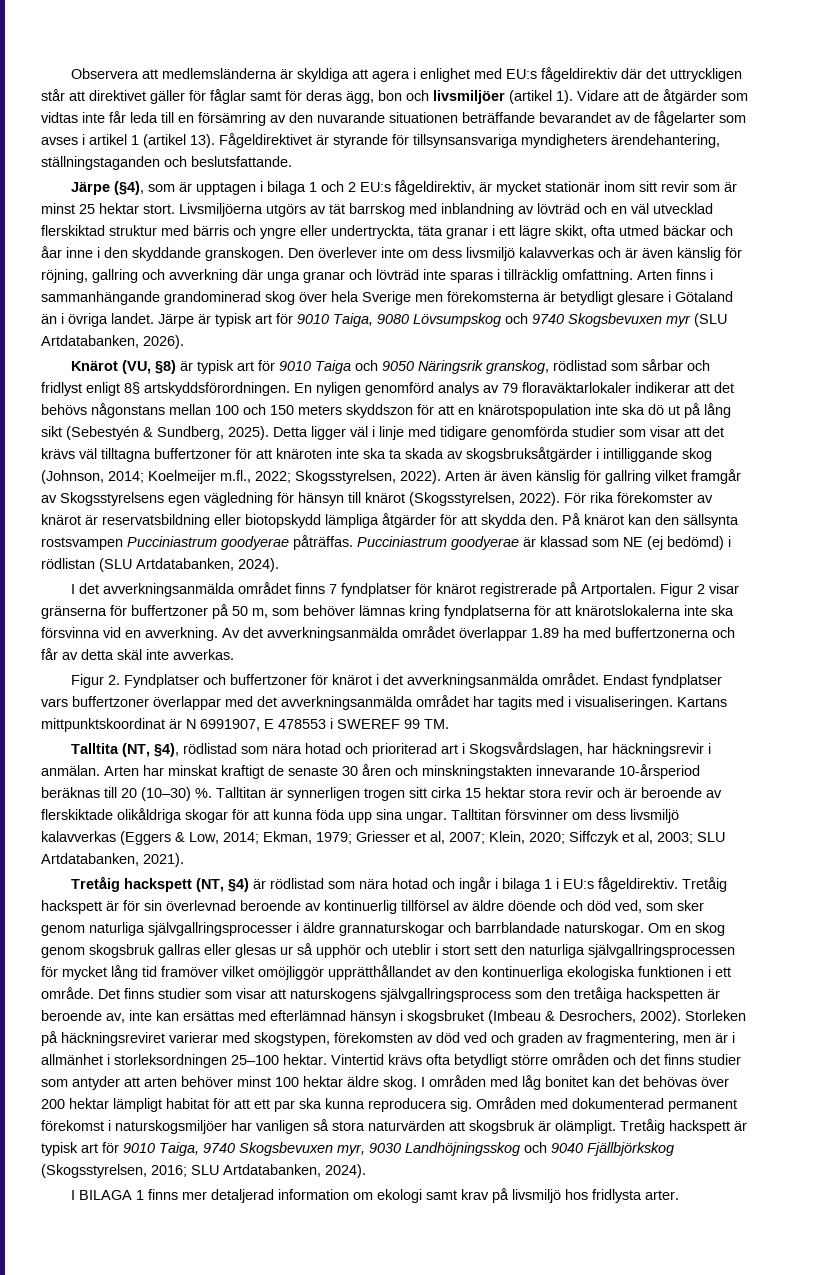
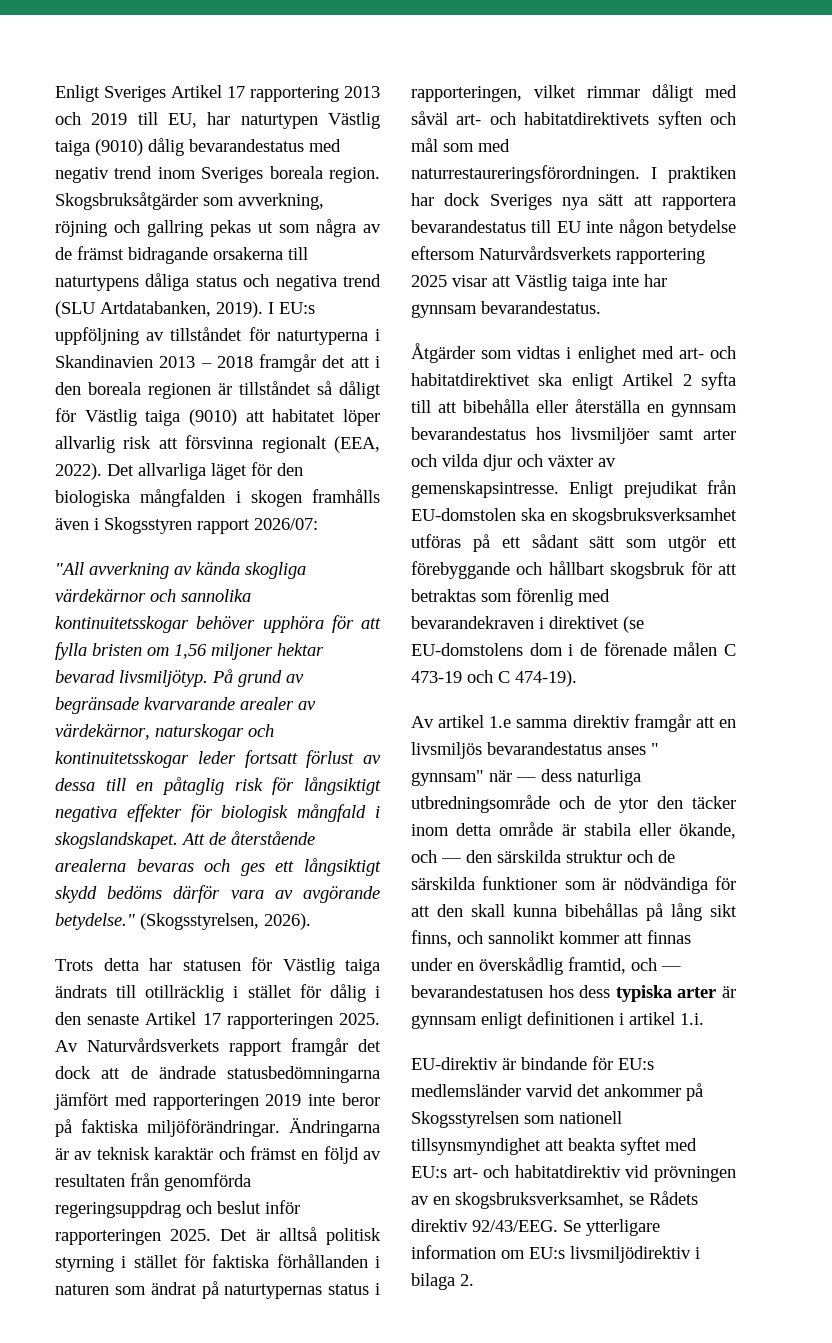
- Observera att medlemsländerna är skyldiga att agera i enlighet med EU:s fågeldirektiv där det uttryckligen står att direktivet gäller för fåglar samt för deras ägg, bon och livsmiljöer (artikel 1). Vidare att de åtgärder som vidtas inte får leda till en försämring av den nuvarande situationen beträffande bevarandet av de fågelarter som avses i artikel 1 (artikel 13). Fågeldirektivet är styrande för tillsynsansvariga myndigheters ärendehantering, ställningstaganden och beslutsfattande.
- Järpe (§4), som är upptagen i bilaga 1 och 2 EU:s fågeldirektiv, är mycket stationär inom sitt revir som är minst 25 hektar stort. Livsmiljöerna utgörs av tät barrskog med inblandning av lövträd och en väl utvecklad flerskiktad struktur med bärris och yngre eller undertryckta, täta granar i ett lägre skikt, ofta utmed bäckar och åar inne i den skyddande granskogen. Den överlever inte om dess livsmiljö kalavverkas och är även känslig för röjning, gallring och avverkning där unga granar och lövträd inte sparas i tillräcklig omfattning. Arten finns i sammanhängande grandominerad skog över hela Sverige men förekomsterna är betydligt glesare i Götaland än i övriga landet. Järpe är typisk art för 9010 Taiga, 9080 Lövsumpskog och 9740 Skogsbevuxen myr (SLU Artdatabanken, 2026).
- Knärot (VU, §8) är typisk art för 9010 Taiga och 9050 Näringsrik granskog, rödlistad som sårbar och fridlyst enligt 8§ artskyddsförordningen. En nyligen genomförd analys av 79 floraväktarlokaler indikerar att det behövs någonstans mellan 100 och 150 meters skyddszon för att en knärotspopulation inte ska dö ut på lång sikt (Sebestyén & Sundberg, 2025). Detta ligger väl i linje med tidigare genomförda studier som visar att det krävs väl tilltagna buffertzoner för att knäroten inte ska ta skada av skogsbruksåtgärder i intilliggande skog (Johnson, 2014; Koelmeijer m.fl., 2022; Skogsstyrelsen, 2022). Arten är även känslig för gallring vilket framgår av Skogsstyrelsens egen vägledning för hänsyn till knärot (Skogsstyrelsen, 2022). För rika förekomster av knärot är reservatsbildning eller biotopskydd lämpliga åtgärder för att skydda den. På knärot kan den sällsynta rostsvampen Pucciniastrum goodyerae påträffas. Pucciniastrum goodyerae är klassad som NE (ej bedömd) i rödlistan (SLU Artdatabanken, 2024).
- I det avverkningsanmälda området finns 7 fyndplatser för knärot registrerade på Artportalen. Figur 2 visar gränserna för buffertzoner på 50 m, som behöver lämnas kring fyndplatserna för att knärotslokalerna inte ska försvinna vid en avverkning. Av det avverkningsanmälda området överlappar 1.89 ha med buffertzonerna och får av detta skäl inte avverkas.
- Figur 2. Fyndplatser och buffertzoner för knärot i det avverkningsanmälda området. Endast fyndplatser vars buffertzoner överlappar med det avverkningsanmälda området har tagits med i visualiseringen. Kartans mittpunktskoordinat är N 6991907, E 478553 i SWEREF 99 TM.
- Talltita (NT, §4), rödlistad som nära hotad och prioriterad art i Skogsvårdslagen, har häckningsrevir i anmälan. Arten har minskat kraftigt de senaste 30 åren och minskningstakten innevarande 10-årsperiod beräknas till 20 (10–30) %. Talltitan är synnerligen trogen sitt cirka 15 hektar stora revir och är beroende av flerskiktade olikåldriga skogar för att kunna föda upp sina ungar. Talltitan försvinner om dess livsmiljö kalavverkas (Eggers & Low, 2014; Ekman, 1979; Griesser et al, 2007; Klein, 2020; Siffczyk et al, 2003; SLU Artdatabanken, 2021).
- Tretåig hackspett (NT, §4) är rödlistad som nära hotad och ingår i bilaga 1 i EU:s fågeldirektiv. Tretåig hackspett är för sin överlevnad beroende av kontinuerlig tillförsel av äldre döende och död ved, som sker genom naturliga självgallringsprocesser i äldre grannaturskogar och barrblandade naturskogar. Om en skog genom skogsbruk gallras eller glesas ur så upphör och uteblir i stort sett den naturliga självgallringsprocessen för mycket lång tid framöver vilket omöjliggör upprätthållandet av den kontinuerliga ekologiska funktionen i ett område. Det finns studier som visar att naturskogens självgallringsprocess som den tretåiga hackspetten är beroende av, inte kan ersättas med efterlämnad hänsyn i skogsbruket (Imbeau & Desrochers, 2002). Storleken på häckningsreviret varierar med skogstypen, förekomsten av död ved och graden av fragmentering, men är i allmänhet i storleksordningen 25–100 hektar. Vintertid krävs ofta betydligt större områden och det finns studier som antyder att arten behöver minst 100 hektar äldre skog. I områden med låg bonitet kan det behövas över 200 hektar lämpligt habitat för att ett par ska kunna reproducera sig. Områden med dokumenterad permanent förekomst i naturskogsmiljöer har vanligen så stora naturvärden att skogsbruk är olämpligt. Tretåig hackspett är typisk art för 9010 Taiga, 9740 Skogsbevuxen myr, 9030 Landhöjningsskog och 9040 Fjällbjörkskog (Skogsstyrelsen, 2016; SLU Artdatabanken, 2024).
- I BILAGA 1 finns mer detaljerad information om ekologi samt krav på livsmiljö hos fridlysta arter.
+ Enligt Sveriges Artikel 17 rapportering 2013 och 2019 till EU, har naturtypen Västlig taiga (9010) dålig bevarandestatus med negativ trend inom Sveriges boreala region. Skogsbruksåtgärder som avverkning, röjning och gallring pekas ut som några av de främst bidragande orsakerna till naturtypens dåliga status och negativa trend (SLU Artdatabanken, 2019). I EU:s uppföljning av tillståndet för naturtyperna i Skandinavien 2013 – 2018 framgår det att i den boreala regionen är tillståndet så dåligt för Västlig taiga (9010) att habitatet löper allvarlig risk att försvinna regionalt (EEA, 2022). Det allvarliga läget för den biologiska mångfalden i skogen framhålls även i Skogsstyren rapport 2026/07:
+ "All avverkning av kända skogliga värdekärnor och sannolika kontinuitetsskogar behöver upphöra för att fylla bristen om 1,56 miljoner hektar bevarad livsmiljötyp. På grund av begränsade kvarvarande arealer av värdekärnor, naturskogar och kontinuitetsskogar leder fortsatt förlust av dessa till en påtaglig risk för långsiktigt negativa effekter för biologisk mångfald i skogslandskapet. Att de återstående arealerna bevaras och ges ett långsiktigt skydd bedöms därför vara av avgörande betydelse." (Skogsstyrelsen, 2026).
+ Trots detta har statusen för Västlig taiga ändrats till otillräcklig i stället för dålig i den senaste Artikel 17 rapporteringen 2025. Av Naturvårdsverkets rapport framgår det dock att de ändrade statusbedömningarna jämfört med rapporteringen 2019 inte beror på faktiska miljöförändringar. Ändringarna är av teknisk karaktär och främst en följd av resultaten från genomförda regeringsuppdrag och beslut inför rapporteringen 2025. Det är alltså politisk styrning i stället för faktiska förhållanden i naturen som ändrat på naturtypernas status i rapporteringen, vilket rimmar dåligt med såväl art- och habitatdirektivets syften och mål som med naturrestaureringsförordningen. I praktiken har dock Sveriges nya sätt att rapportera bevarandestatus till EU inte någon betydelse eftersom Naturvårdsverkets rapportering 2025 visar att Västlig taiga inte har gynnsam bevarandestatus.
+ Åtgärder som vidtas i enlighet med art- och habitatdirektivet ska enligt Artikel 2 syfta till att bibehålla eller återställa en gynnsam bevarandestatus hos livsmiljöer samt arter och vilda djur och växter av gemenskapsintresse. Enligt prejudikat från EU-domstolen ska en skogsbruksverksamhet utföras på ett sådant sätt som utgör ett förebyggande och hållbart skogsbruk för att betraktas som förenlig med bevarandekraven i direktivet (se EU-domstolens dom i de förenade målen C 473-19 och C 474-19).
+ Av artikel 1.e samma direktiv framgår att en livsmiljös bevarandestatus anses " gynnsam" när — dess naturliga utbredningsområde och de ytor den täcker inom detta område är stabila eller ökande, och — den särskilda struktur och de särskilda funktioner som är nödvändiga för att den skall kunna bibehållas på lång sikt finns, och sannolikt kommer att finnas under en överskådlig framtid, och — bevarandestatusen hos dess typiska arter är gynnsam enligt definitionen i artikel 1.i.
+ EU-direktiv är bindande för EU:s medlemsländer varvid det ankommer på Skogsstyrelsen som nationell tillsynsmyndighet att beakta syftet med EU:s art- och habitatdirektiv vid prövningen av en skogsbruksverksamhet, se Rådets direktiv 92/43/EEG. Se ytterligare information om EU:s livsmiljödirektiv i bilaga 2.

